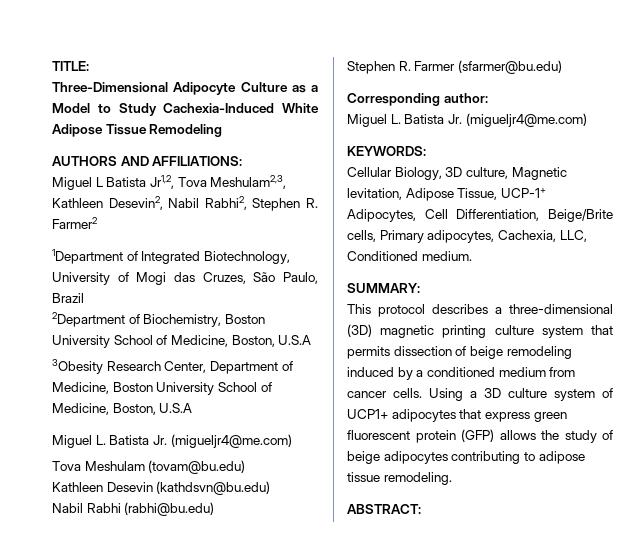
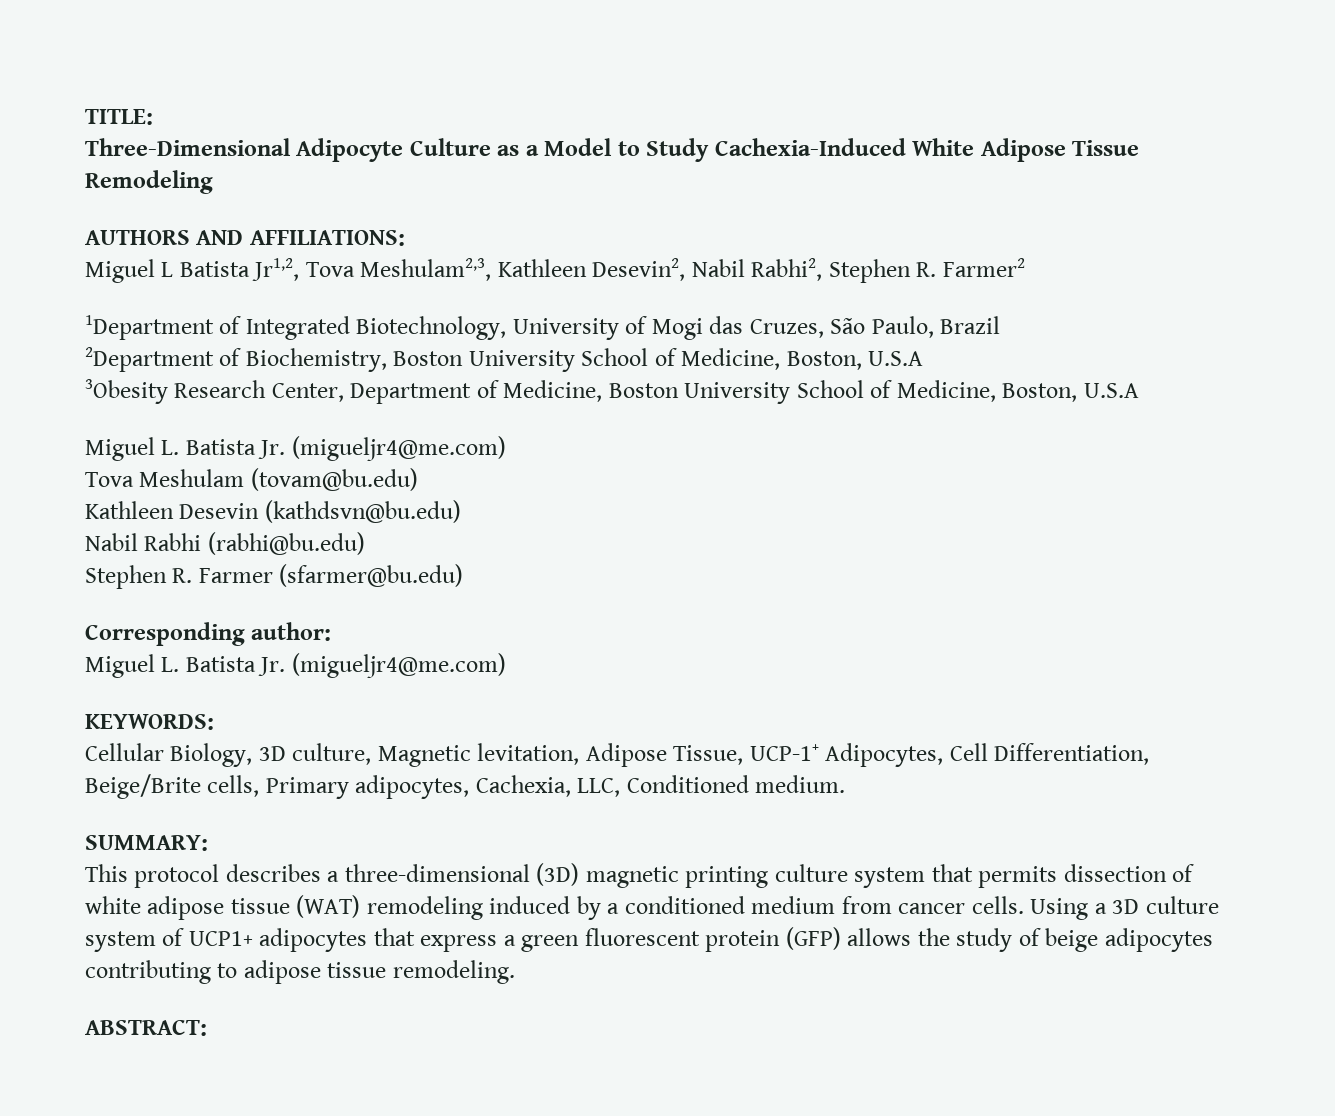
- This protocol describes a three-dimensional (3D) magnetic printing culture system that permits dissection of beige remodeling induced by a conditioned medium from cancer cells.
+ This protocol describes a three-dimensional (3D) magnetic printing culture system that permits dissection of white adipose tissue (WAT) remodeling induced by a conditioned medium from cancer cells.
- Using a 3D culture system of UCP1+ adipocytes that express green fluorescent protein (GFP) allows the study of beige adipocytes contributing to adipose tissue remodeling.
+ Using a 3D culture system of UCP1+ adipocytes that express a green fluorescent protein (GFP) allows the study of beige adipocytes contributing to adipose tissue remodeling.

